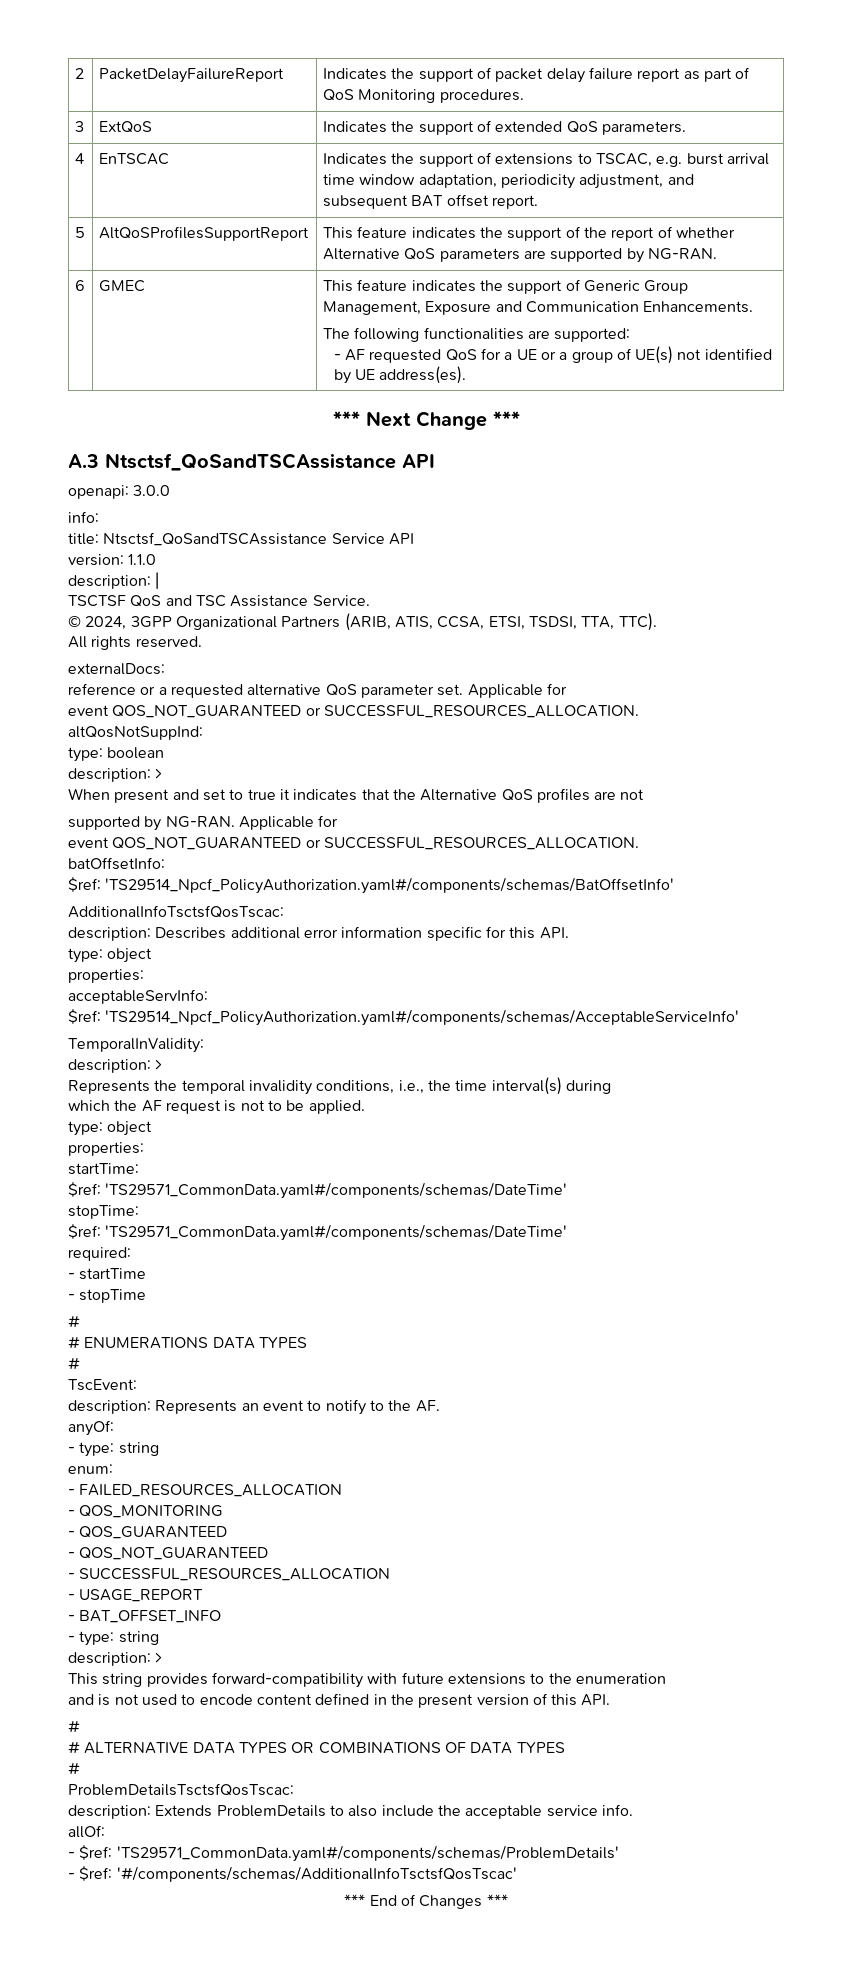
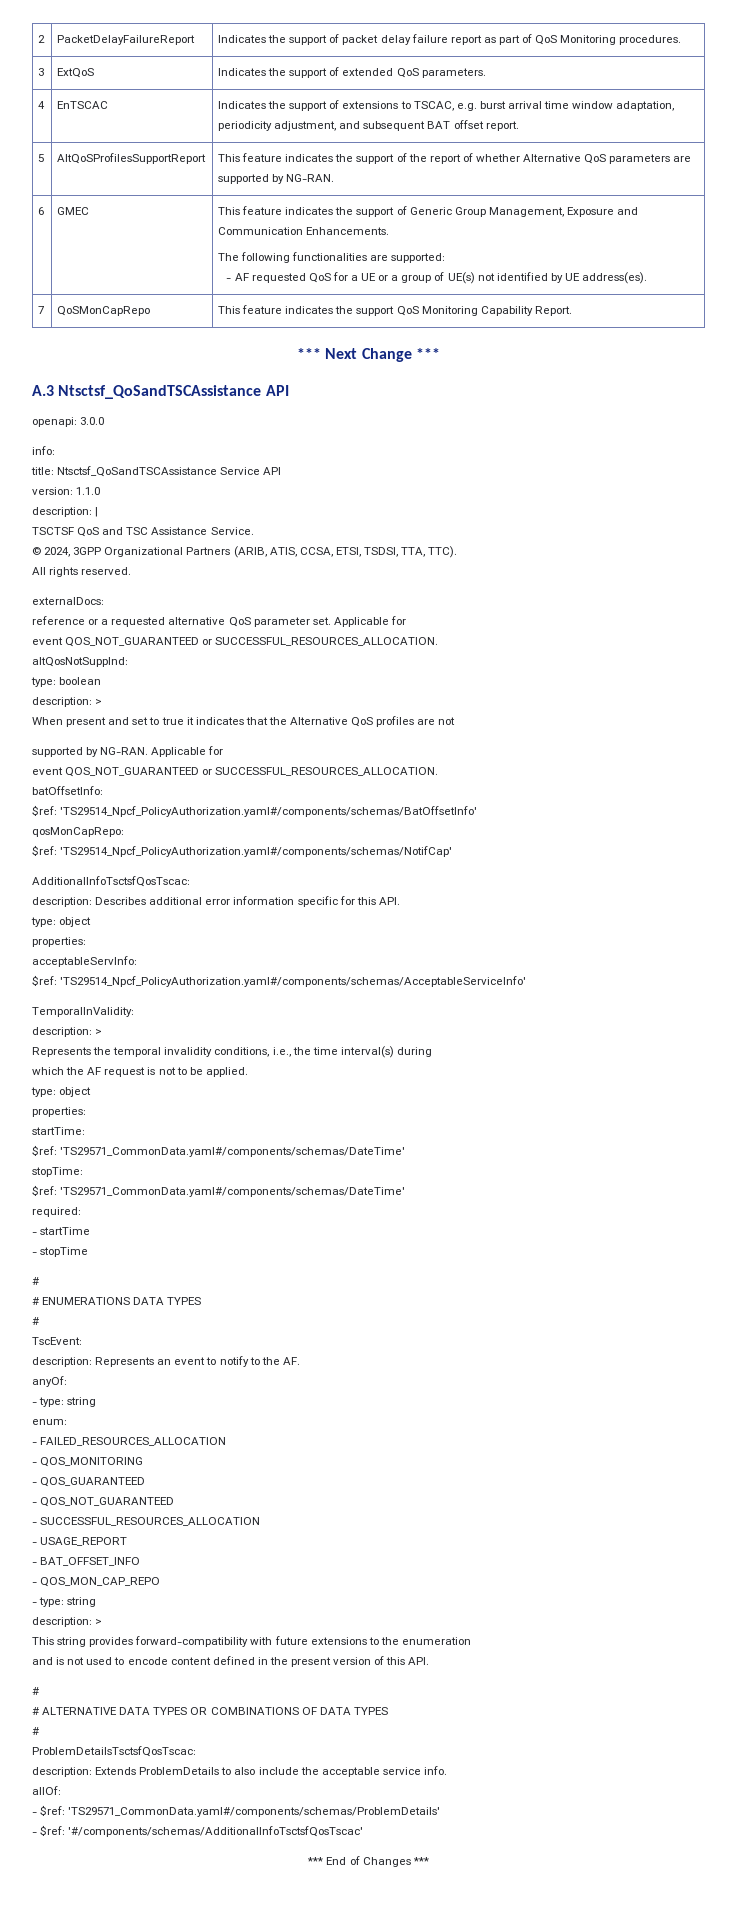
+ 7 | QoSMonCapRepo | This feature indicates the support QoS Monitoring Capability Report.
+ qosMonCapRepo:
+ $ref: 'TS29514_Npcf_PolicyAuthorization.yaml#/components/schemas/NotifCap'
+ - QOS_MON_CAP_REPO

